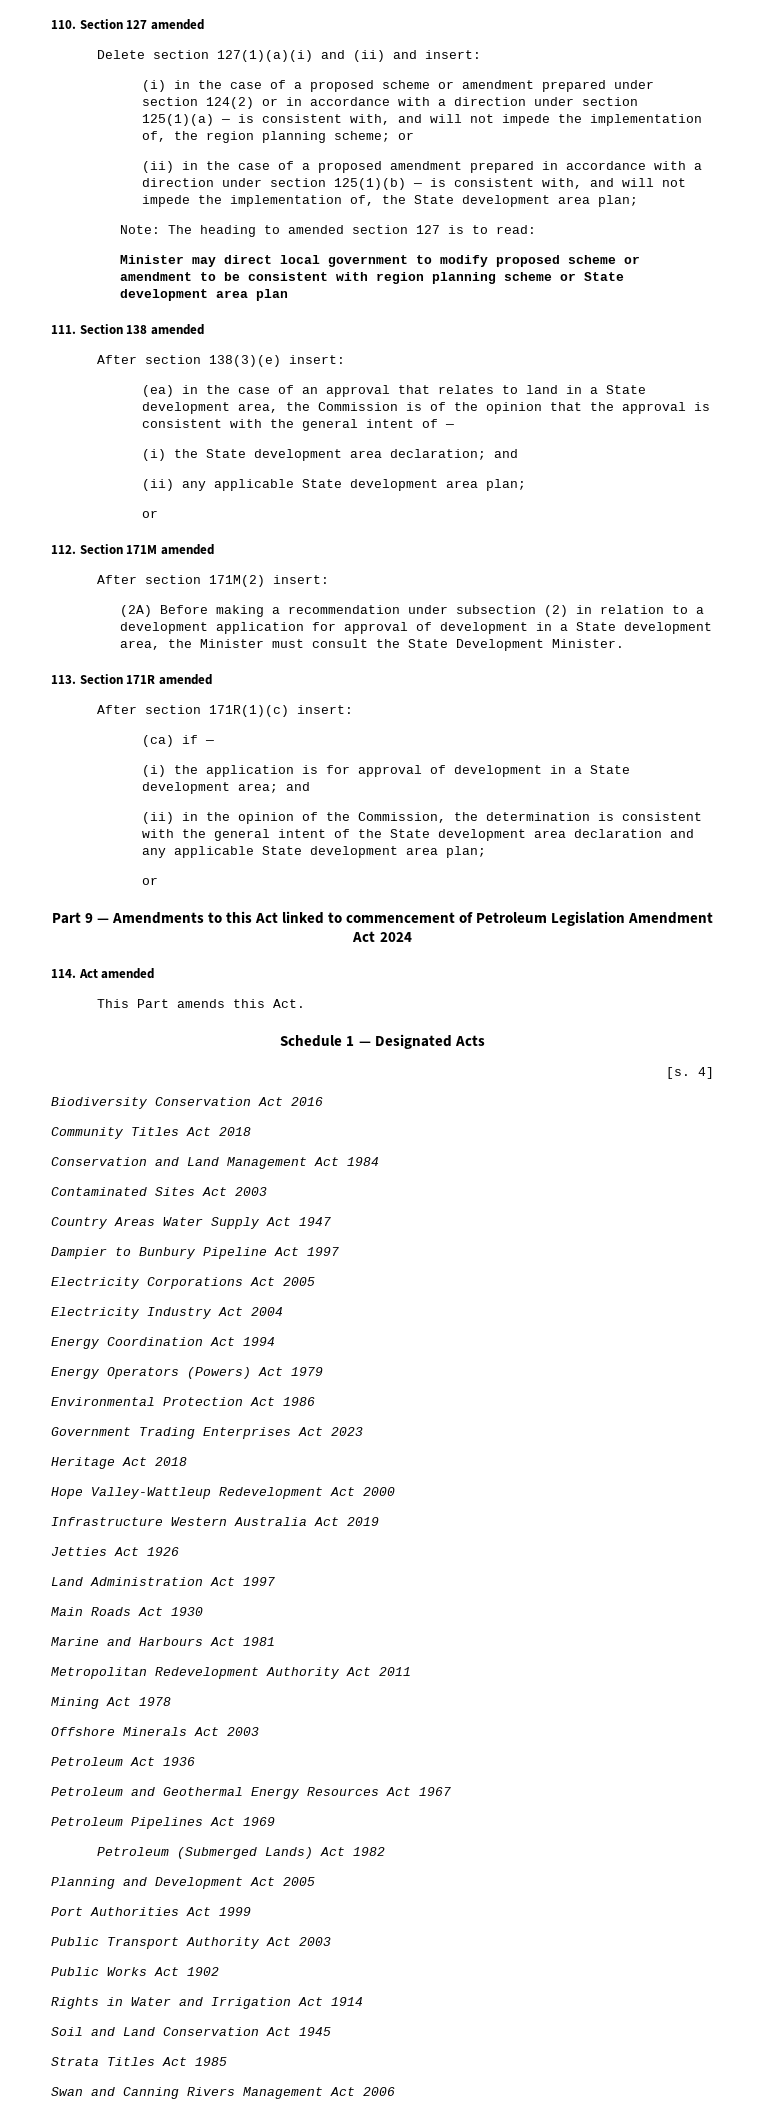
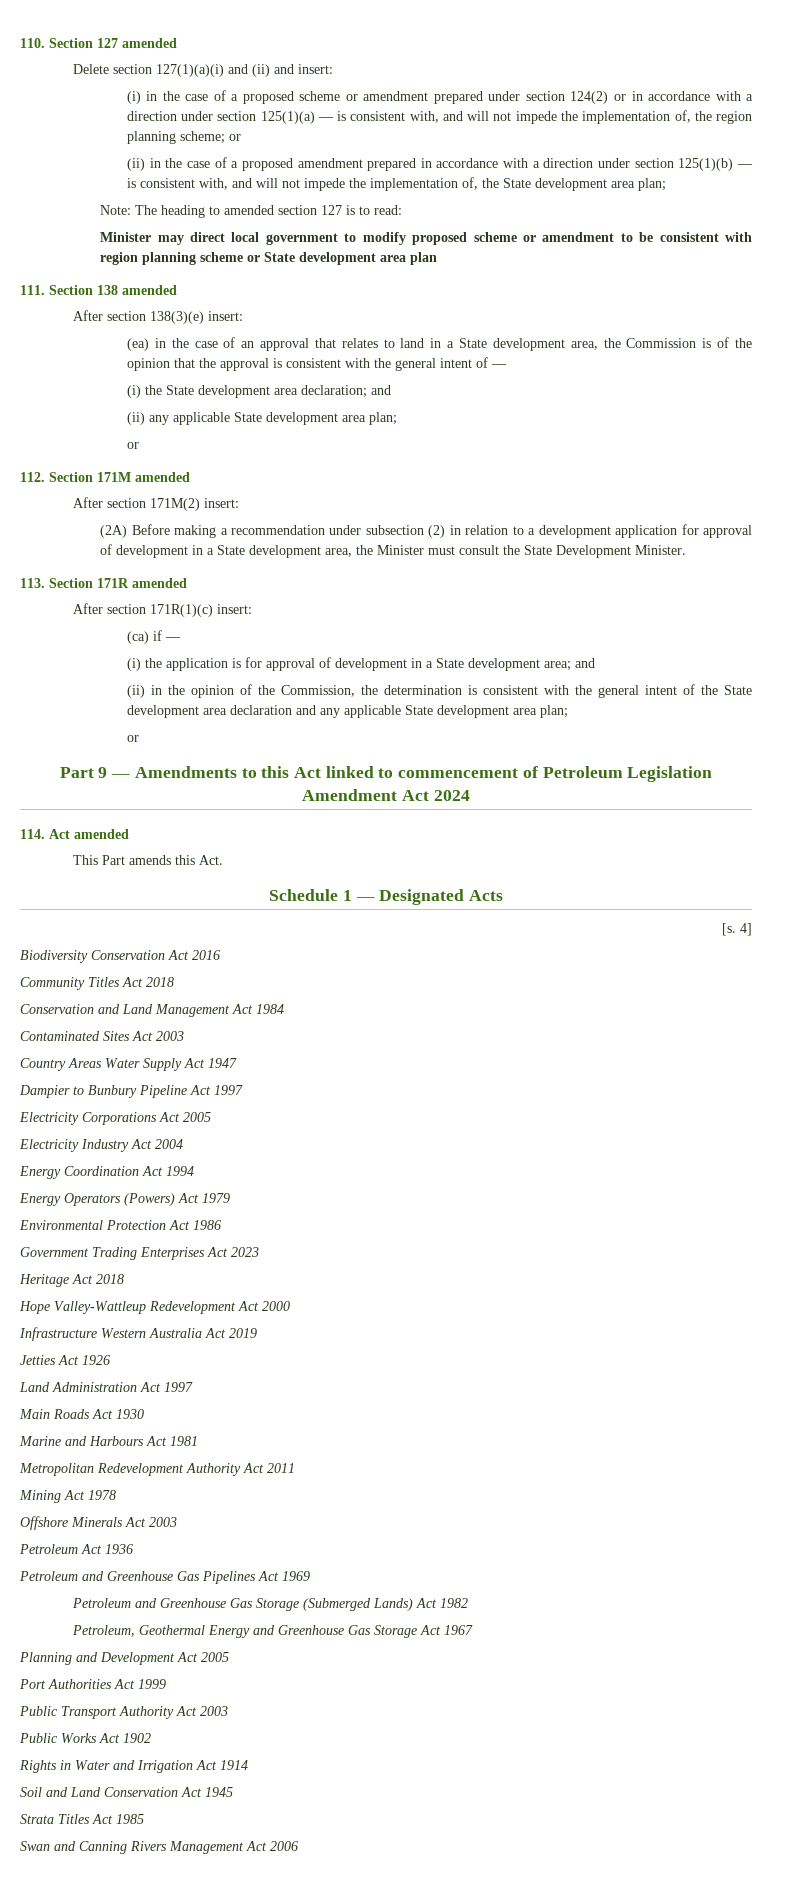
- Petroleum and Geothermal Energy Resources Act 1967
- Petroleum Pipelines Act 1969
+ Petroleum and Greenhouse Gas Pipelines Act 1969
- Petroleum (Submerged Lands) Act 1982
+ Petroleum and Greenhouse Gas Storage (Submerged Lands) Act 1982
+ Petroleum, Geothermal Energy and Greenhouse Gas Storage Act 1967

